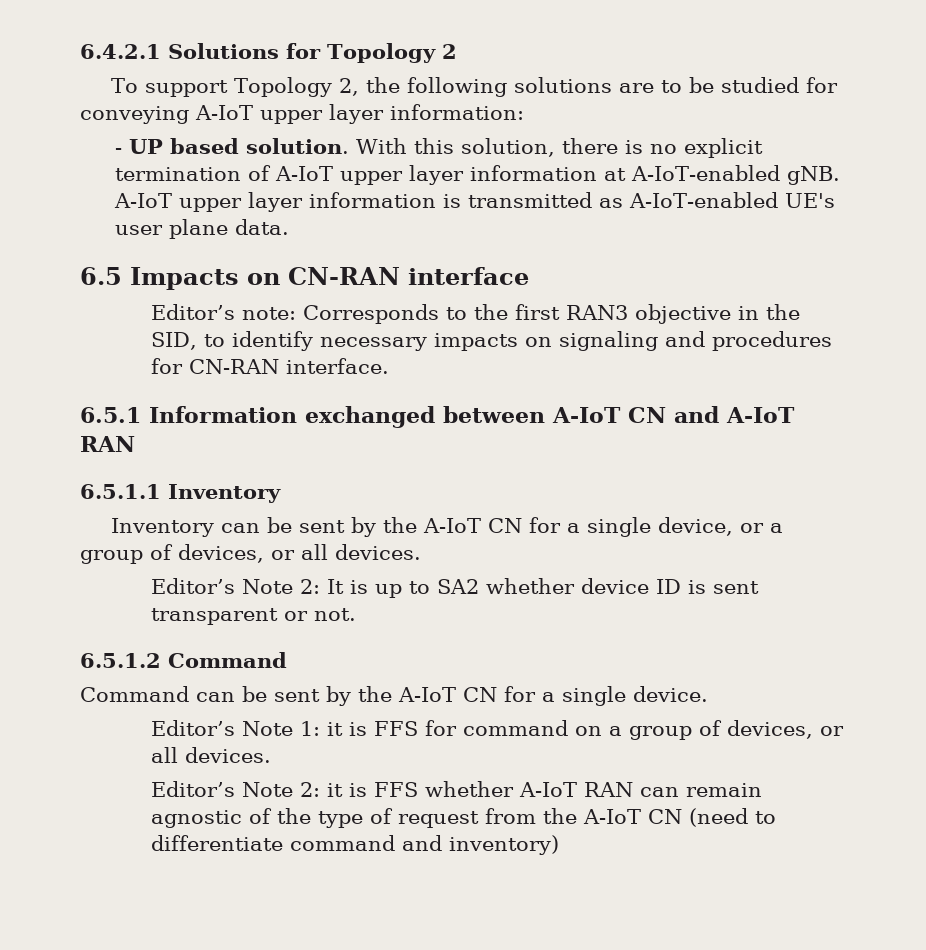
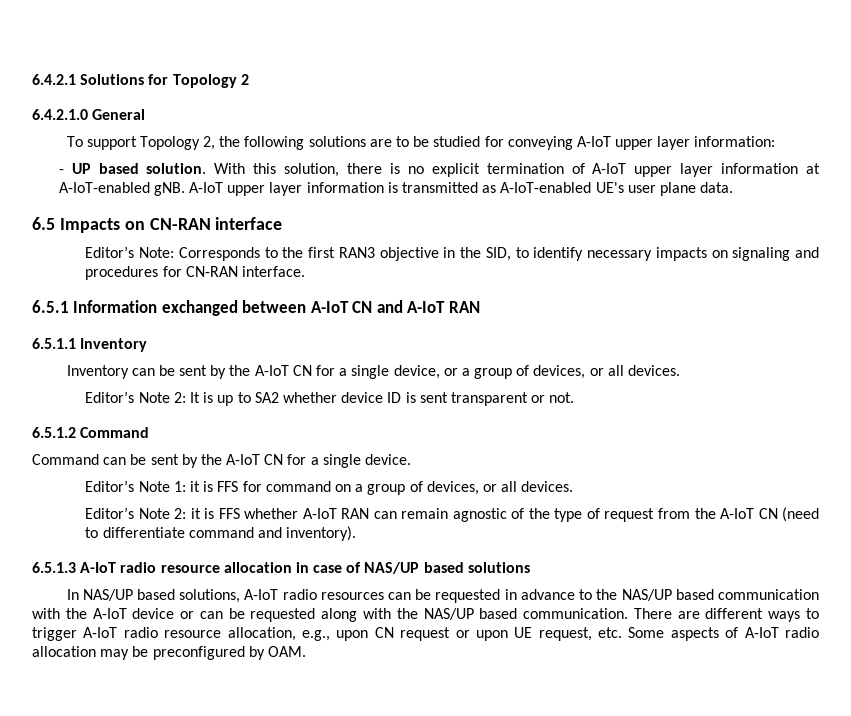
+ 6.4.2.1.0 General
- Editor’s note: Corresponds to the first RAN3 objective in the SID, to identify necessary impacts on signaling and procedures for CN-RAN interface.
+ Editor’s Note: Corresponds to the first RAN3 objective in the SID, to identify necessary impacts on signaling and procedures for CN-RAN interface.
- Editor’s Note 2: it is FFS whether A-IoT RAN can remain agnostic of the type of request from the A-IoT CN (need to differentiate command and inventory)
+ Editor’s Note 2: it is FFS whether A-IoT RAN can remain agnostic of the type of request from the A-IoT CN (need to differentiate command and inventory).
+ 6.5.1.3 A-IoT radio resource allocation in case of NAS/UP based solutions
+ In NAS/UP based solutions, A-IoT radio resources can be requested in advance to the NAS/UP based communication with the A-IoT device or can be requested along with the NAS/UP based communication. There are different ways to trigger A-IoT radio resource allocation, e.g., upon CN request or upon UE request, etc. Some aspects of A-IoT radio allocation may be preconfigured by OAM.

